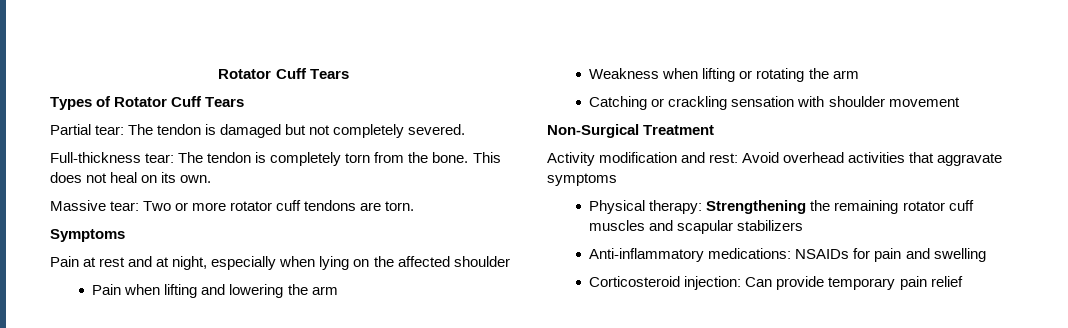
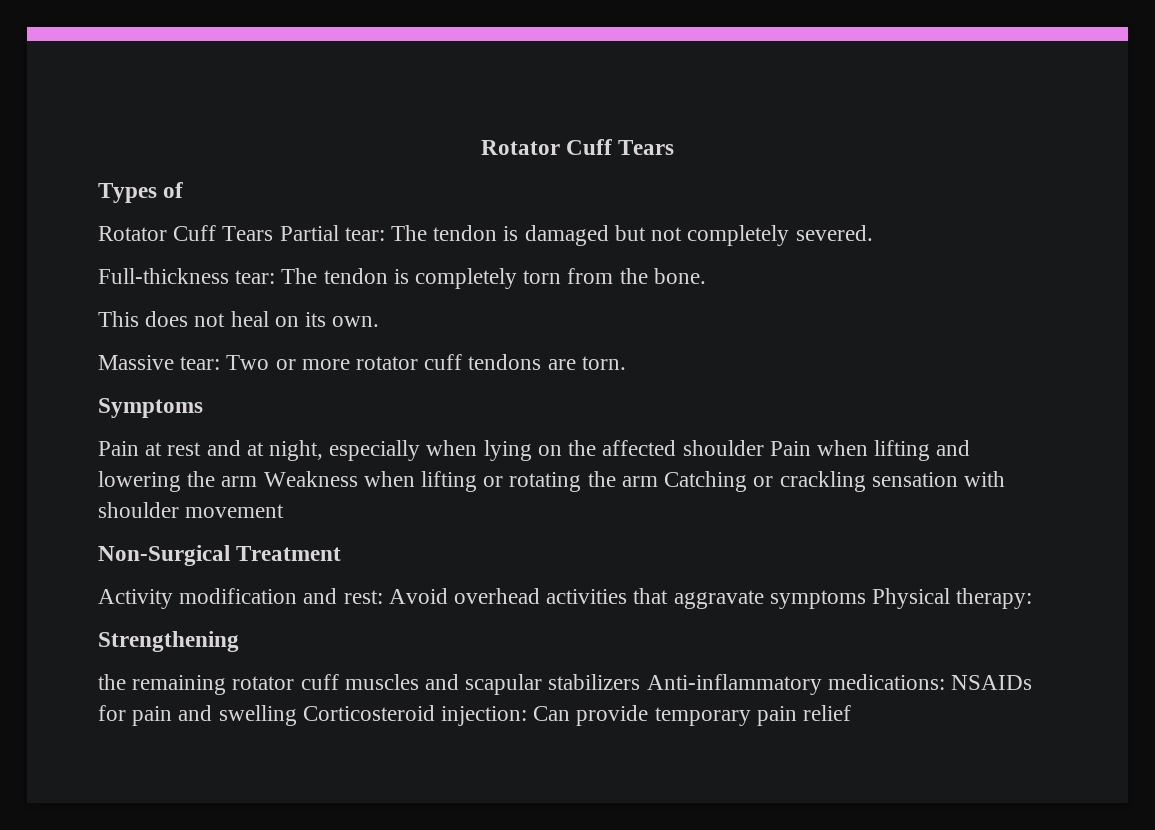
- Types of Rotator Cuff Tears
- Partial tear: The tendon is damaged but not completely severed.
+ Types of
+ Rotator Cuff Tears Partial tear: The tendon is damaged but not completely severed.
- Full-thickness tear: The tendon is completely torn from the bone. This does not heal on its own.
+ Full-thickness tear: The tendon is completely torn from the bone.
+ This does not heal on its own.
- Pain at rest and at night, especially when lying on the affected shoulder
- Pain when lifting and lowering the arm
- Weakness when lifting or rotating the arm
- Catching or crackling sensation with shoulder movement
+ Pain at rest and at night, especially when lying on the affected shoulder Pain when lifting and lowering the arm Weakness when lifting or rotating the arm Catching or crackling sensation with shoulder movement
- Activity modification and rest: Avoid overhead activities that aggravate symptoms
- Physical therapy: Strengthening the remaining rotator cuff muscles and scapular stabilizers
- Anti-inflammatory medications: NSAIDs for pain and swelling
- Corticosteroid injection: Can provide temporary pain relief
+ Activity modification and rest: Avoid overhead activities that aggravate symptoms Physical therapy:
+ Strengthening
+ the remaining rotator cuff muscles and scapular stabilizers Anti-inflammatory medications: NSAIDs for pain and swelling Corticosteroid injection: Can provide temporary pain relief

